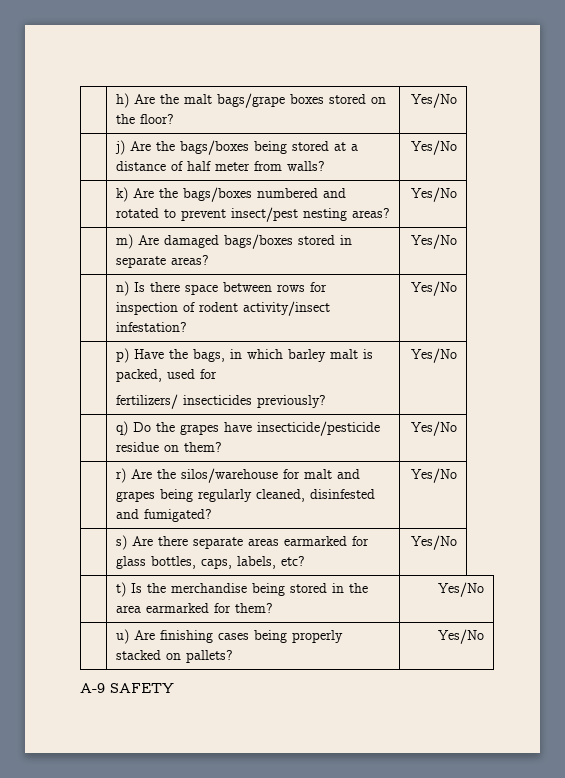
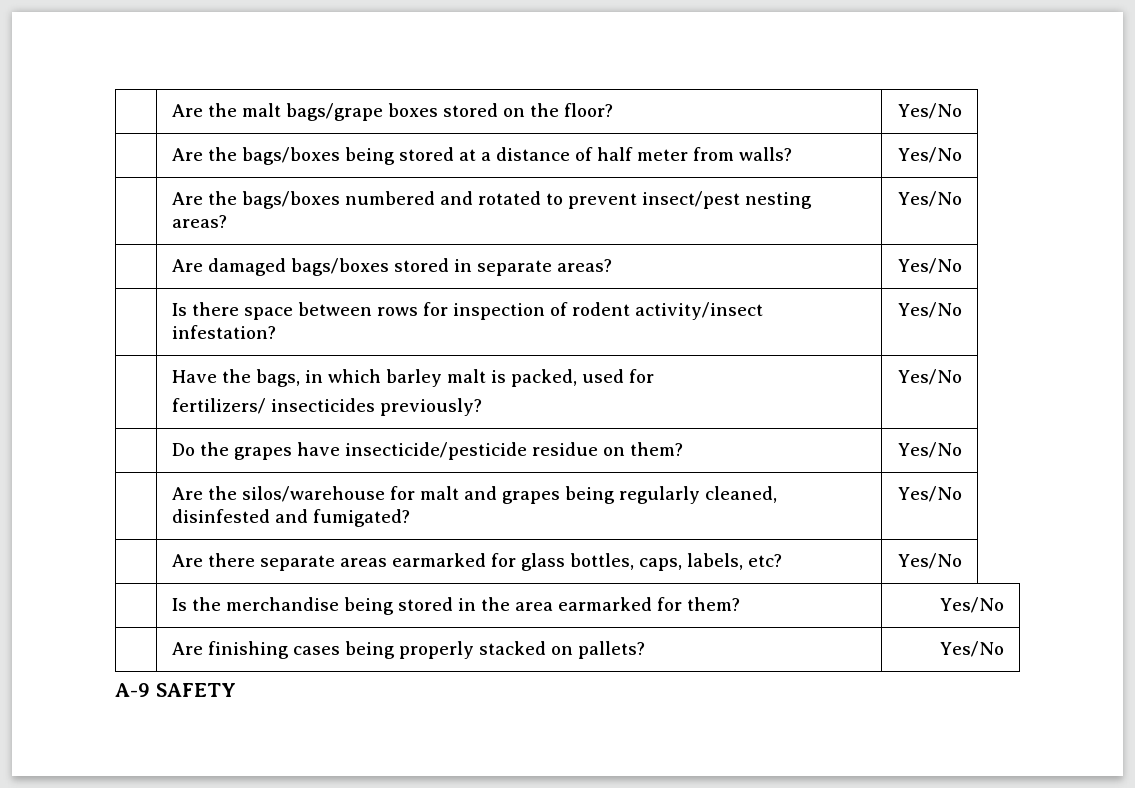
- | h) Are the malt bags/grape boxes stored on the floor? | Yes/No
+ | Are the malt bags/grape boxes stored on the floor? | Yes/No
- | j) Are the bags/boxes being stored at a distance of half meter from walls? | Yes/No
+ | Are the bags/boxes being stored at a distance of half meter from walls? | Yes/No
- | k) Are the bags/boxes numbered and rotated to prevent insect/pest nesting areas? | Yes/No
+ | Are the bags/boxes numbered and rotated to prevent insect/pest nesting areas? | Yes/No
- | m) Are damaged bags/boxes stored in separate areas? | Yes/No
+ | Are damaged bags/boxes stored in separate areas? | Yes/No
- | n) Is there space between rows for inspection of rodent activity/insect infestation? | Yes/No
+ | Is there space between rows for inspection of rodent activity/insect infestation? | Yes/No
- | p) Have the bags, in which barley malt is packed, used for
+ | Have the bags, in which barley malt is packed, used for
- | q) Do the grapes have insecticide/pesticide residue on them? | Yes/No
+ | Do the grapes have insecticide/pesticide residue on them? | Yes/No
- | r) Are the silos/warehouse for malt and grapes being regularly cleaned, disinfested and fumigated? | Yes/No
+ | Are the silos/warehouse for malt and grapes being regularly cleaned, disinfested and fumigated? | Yes/No
- | s) Are there separate areas earmarked for glass bottles, caps, labels, etc? | Yes/No
+ | Are there separate areas earmarked for glass bottles, caps, labels, etc? | Yes/No
- | t) Is the merchandise being stored in the area earmarked for them? | Yes/No
+ | Is the merchandise being stored in the area earmarked for them? | Yes/No
- | u) Are finishing cases being properly stacked on pallets? | Yes/No
+ | Are finishing cases being properly stacked on pallets? | Yes/No

